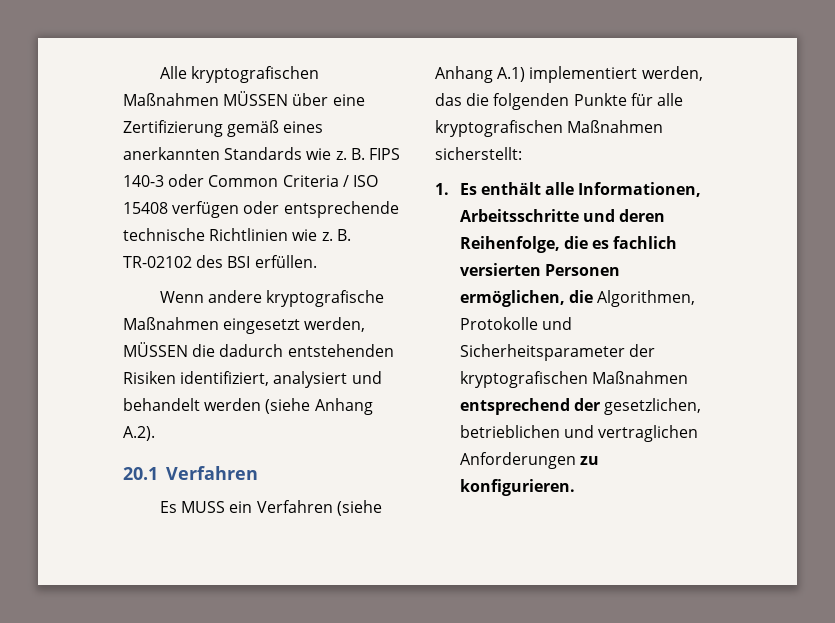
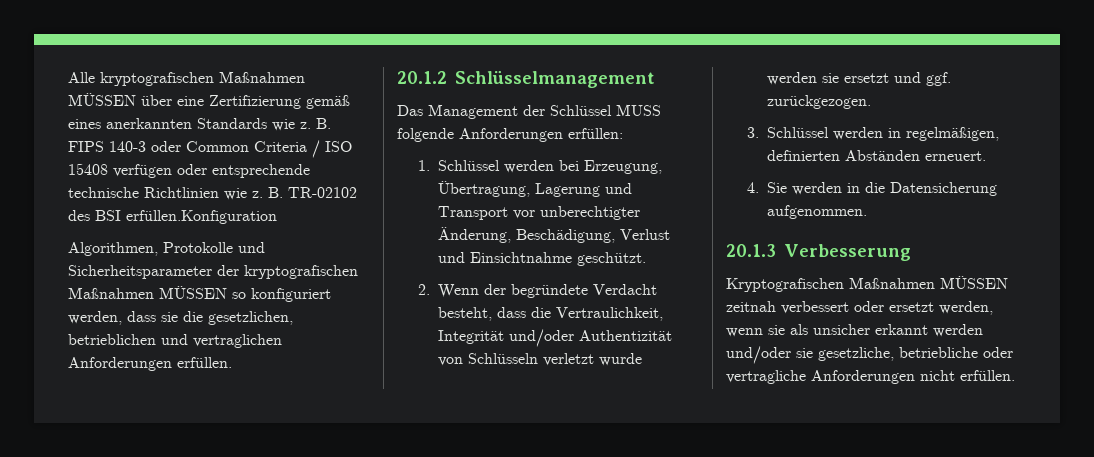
- B. TR-02102 des BSI erfüllen.
- Wenn andere kryptografische Maßnahmen eingesetzt werden, MÜSSEN die dadurch entstehenden Risiken identifiziert, analysiert und behandelt werden (siehe Anhang A.2).
- 20.1 Verfahren
- Es MUSS ein Verfahren (siehe Anhang A.1) implementiert werden, das die folgenden Punkte für alle kryptografischen Maßnahmen sicherstellt:
- 1. Es enthält alle Informationen, Arbeitsschritte und deren Reihenfolge, die es fachlich versierten Personen ermöglichen, die Algorithmen, Protokolle und Sicherheitsparameter der kryptografischen Maßnahmen entsprechend der gesetzlichen, betrieblichen und vertraglichen Anforderungen zu konfigurieren.
+ B. TR-02102 des BSI erfüllen.Konfiguration
+ Algorithmen, Protokolle und Sicherheitsparameter der kryptografischen Maßnahmen MÜSSEN so konfiguriert werden, dass sie die gesetzlichen, betrieblichen und vertraglichen Anforderungen erfüllen.
+ 20.1.2 Schlüsselmanagement
+ Das Management der Schlüssel MUSS folgende Anforderungen erfüllen:
+ 1. Schlüssel werden bei Erzeugung, Übertragung, Lagerung und Transport vor unberechtigter Änderung, Beschädigung, Verlust und Einsichtnahme geschützt.
+ 2. Wenn der begründete Verdacht besteht, dass die Vertraulichkeit, Integrität und/oder Authentizität von Schlüsseln verletzt wurde werden sie ersetzt und ggf. zurückgezogen.
+ 3. Schlüssel werden in regelmäßigen, definierten Abständen erneuert.
+ 4. Sie werden in die Datensicherung aufgenommen.
+ 20.1.3 Verbesserung
+ Kryptografischen Maßnahmen MÜSSEN zeitnah verbessert oder ersetzt werden, wenn sie als unsicher erkannt werden und/oder sie gesetzliche, betriebliche oder vertragliche Anforderungen nicht erfüllen.

